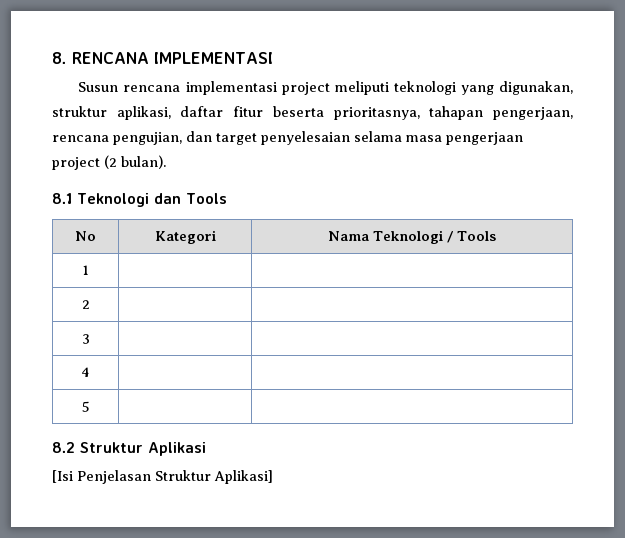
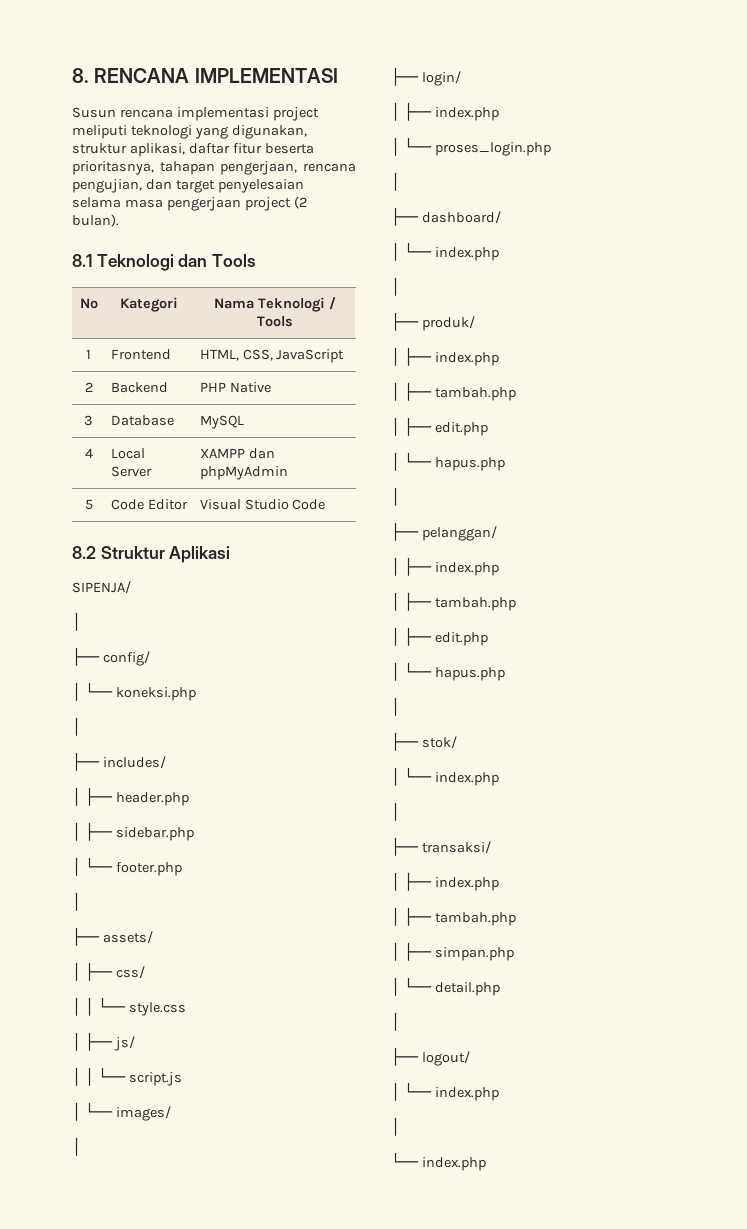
- 1 | |
- 2 | |
+ 1 | Frontend | HTML, CSS, JavaScript
+ 2 | Backend | PHP Native
- 3 | |
+ 3 | Database | MySQL
- 4 | |
- 5 | |
+ 4 | Local Server | XAMPP dan phpMyAdmin
+ 5 | Code Editor | Visual Studio Code
  8.2 Struktur Aplikasi
- [Isi Penjelasan Struktur Aplikasi]
+ SIPENJA/
+ │
+ ├── config/
+ │ └── koneksi.php
+ │
+ ├── includes/
+ │ ├── header.php
+ │ ├── sidebar.php
+ │ └── footer.php
+ │
+ ├── assets/
+ │ ├── css/
+ │ │ └── style.css
+ │ ├── js/
+ │ │ └── script.js
+ │ └── images/
+ │
+ ├── login/
+ │ ├── index.php
+ │ └── proses_login.php
+ │
+ ├── dashboard/
+ │ └── index.php
+ │
+ ├── produk/
+ │ ├── index.php
+ │ ├── tambah.php
+ │ ├── edit.php
+ │ └── hapus.php
+ │
+ ├── pelanggan/
+ │ ├── index.php
+ │ ├── tambah.php
+ │ ├── edit.php
+ │ └── hapus.php
+ │
+ ├── stok/
+ │ └── index.php
+ │
+ ├── transaksi/
+ │ ├── index.php
+ │ ├── tambah.php
+ │ ├── simpan.php
+ │ └── detail.php
+ │
+ ├── logout/
+ │ └── index.php
+ │
+ └── index.php

